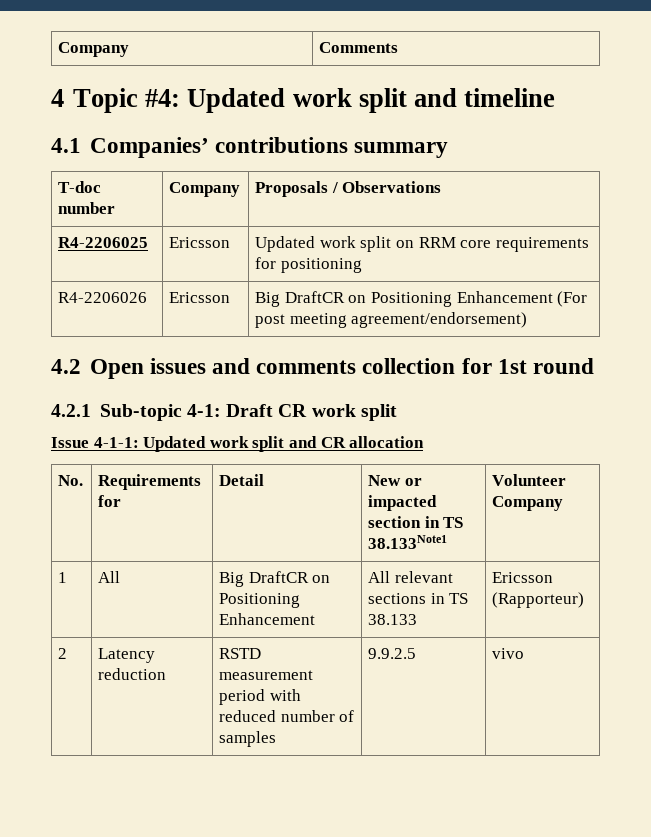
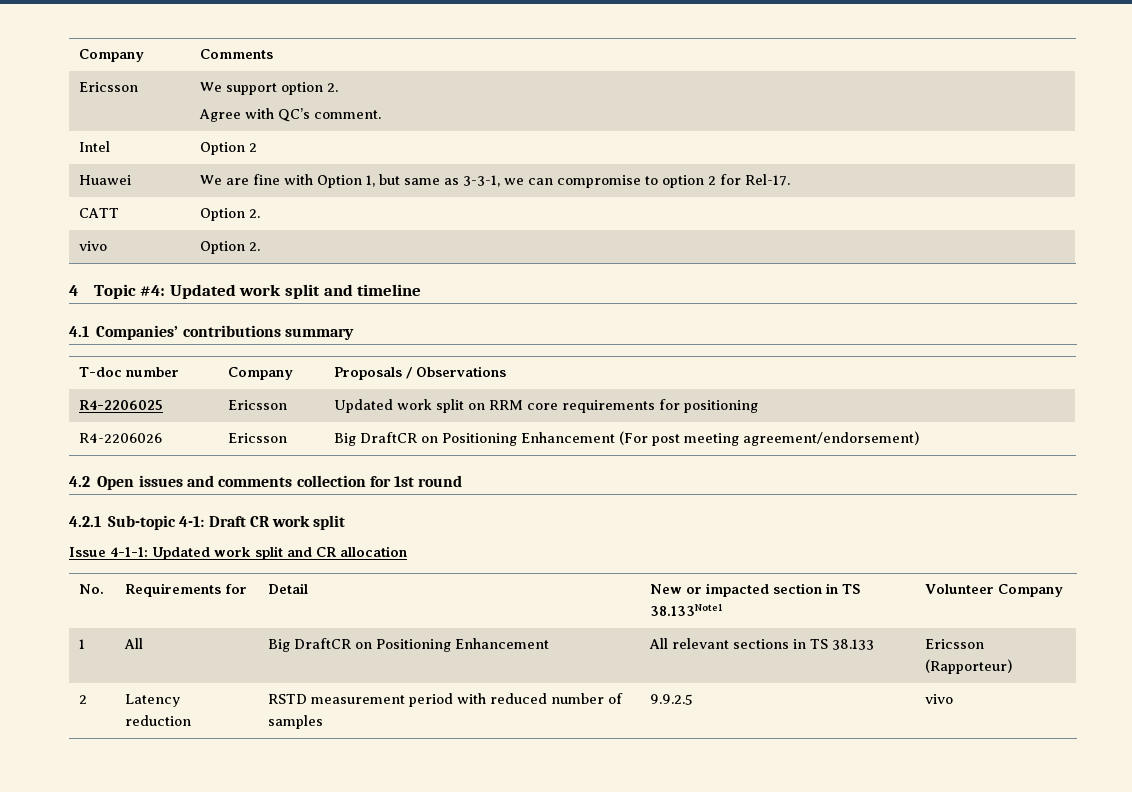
+ Ericsson | We support option 2.
+ Agree with QC’s comment.
+ Intel | Option 2
+ Huawei | We are fine with Option 1, but same as 3-3-1, we can compromise to option 2 for Rel-17.
+ CATT | Option 2.
+ vivo | Option 2.

